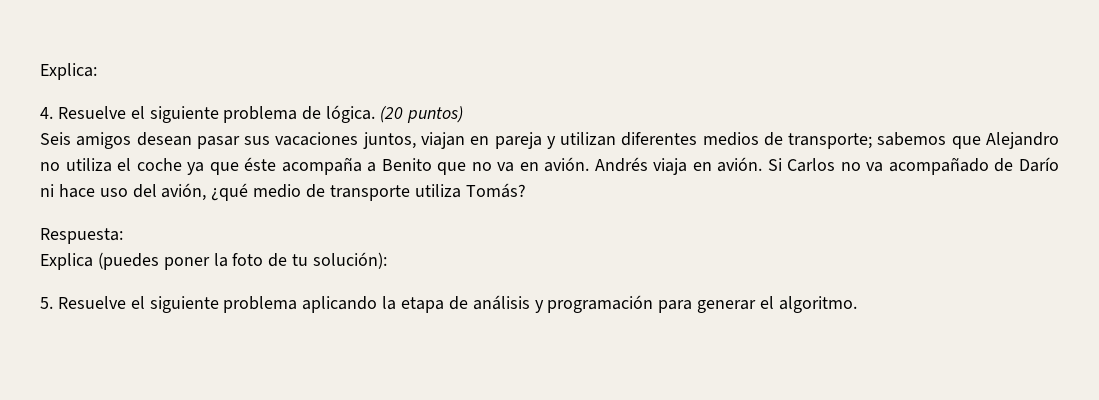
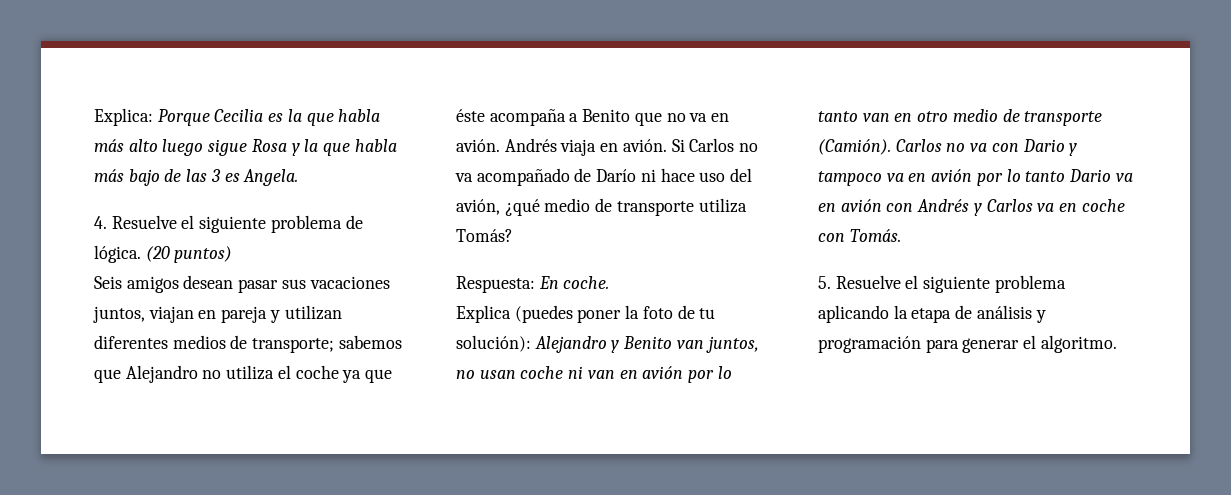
- Explica:
+ Explica: Porque Cecilia es la que habla más alto luego sigue Rosa y la que habla más bajo de las 3 es Angela.
- Respuesta:
+ Respuesta: En coche.
- Explica (puedes poner la foto de tu solución):
+ Explica (puedes poner la foto de tu solución): Alejandro y Benito van juntos, no usan coche ni van en avión por lo tanto van en otro medio de transporte (Camión). Carlos no va con Dario y tampoco va en avión por lo tanto Dario va en avión con Andrés y Carlos va en coche con Tomás.

